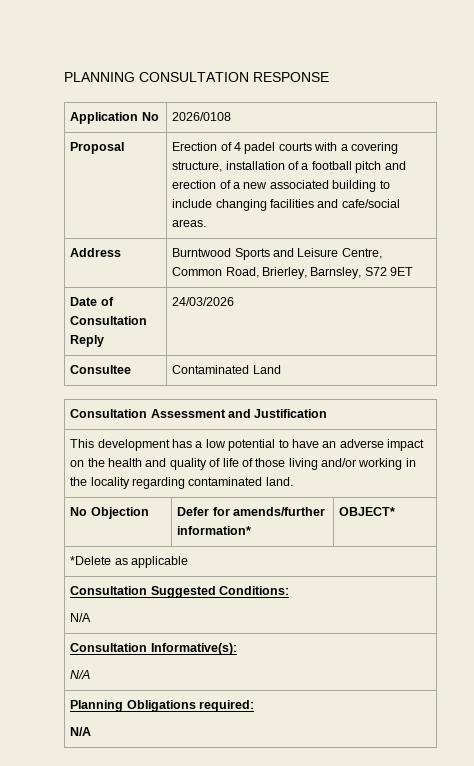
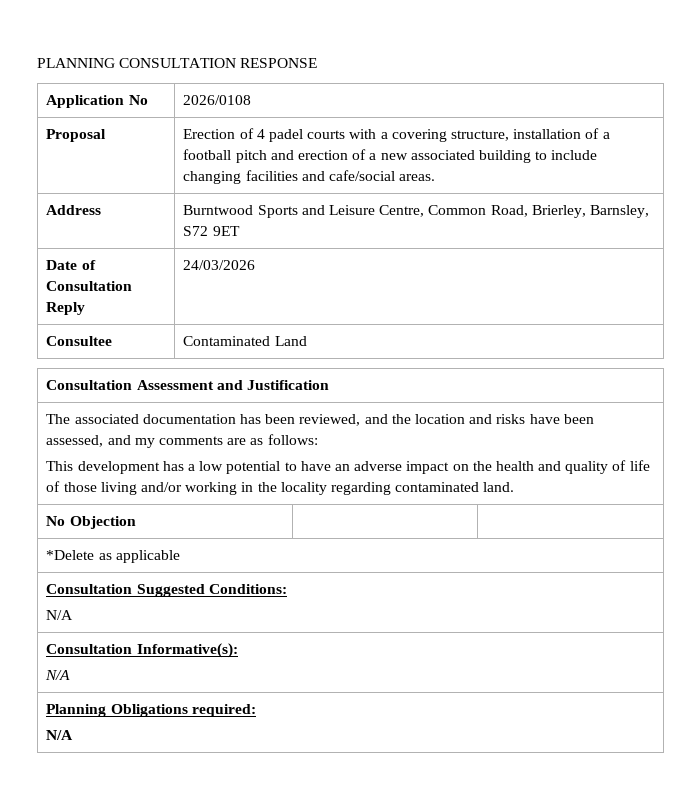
+ The associated documentation has been reviewed, and the location and risks have been assessed, and my comments are as follows:
- No Objection | Defer for amends/further information* | OBJECT*
+ No Objection | |

